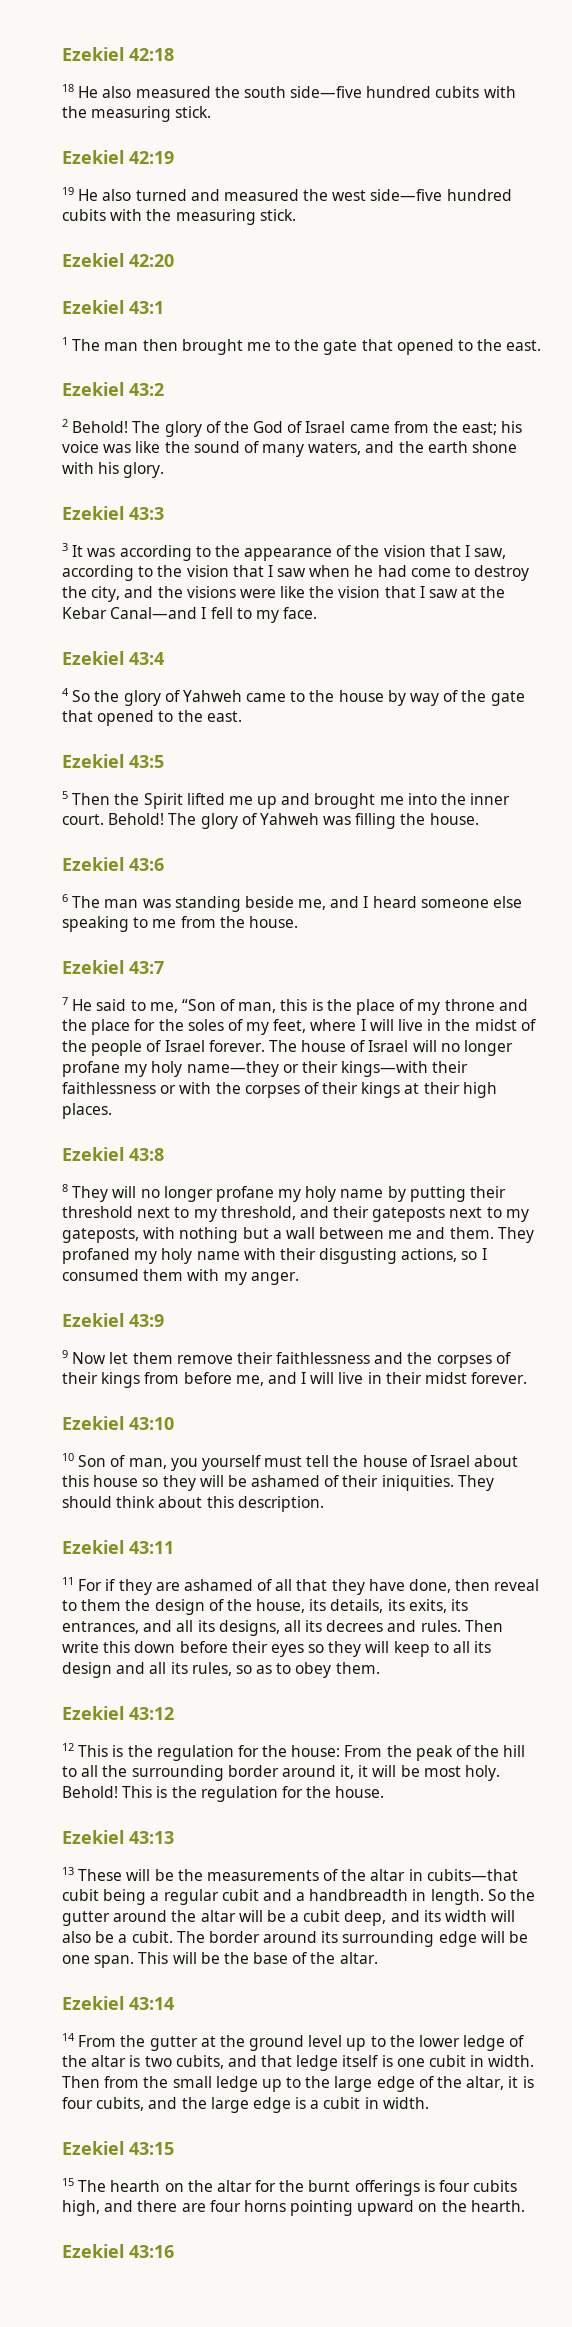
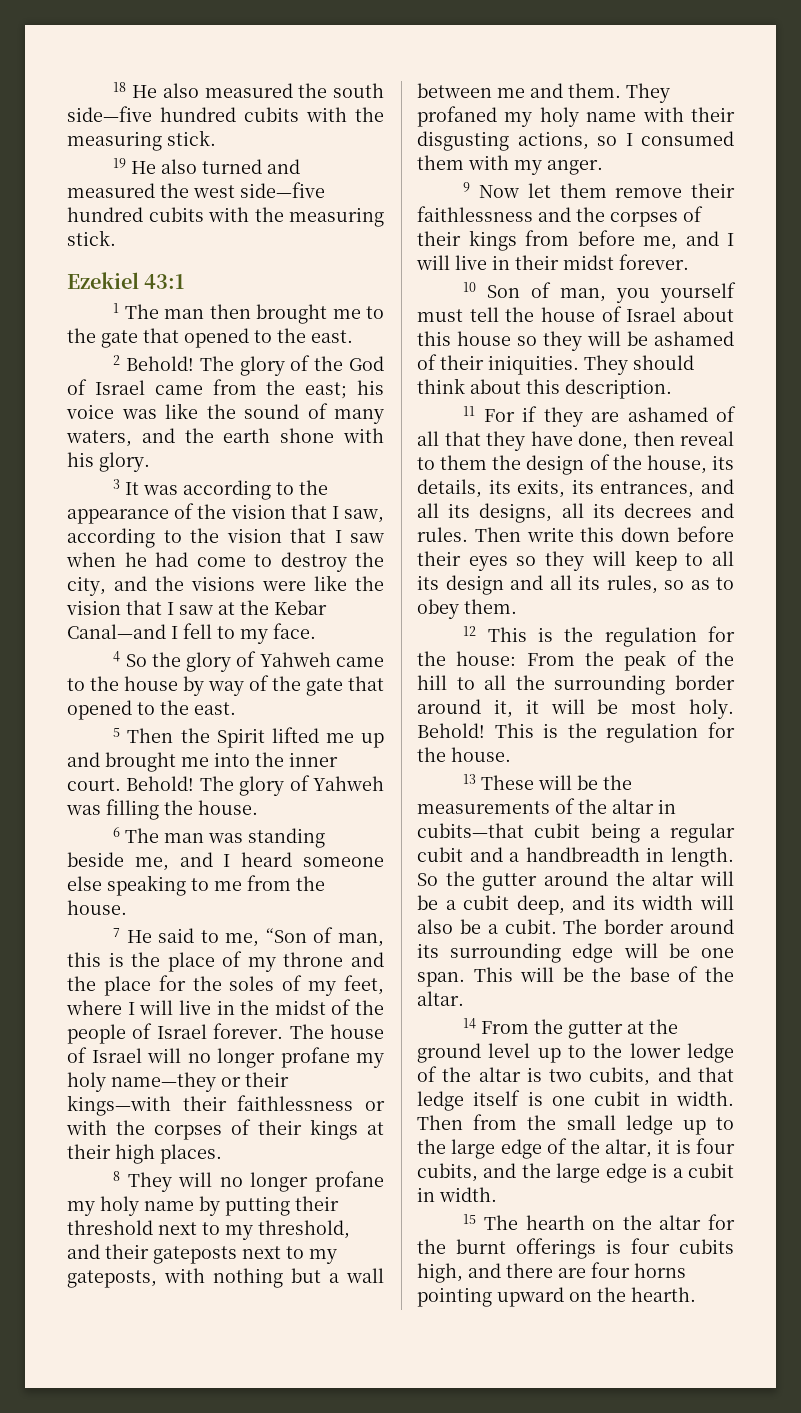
- Ezekiel 42:18
- Ezekiel 42:19
- Ezekiel 42:20
- Ezekiel 43:2
- Ezekiel 43:3
- Ezekiel 43:4
- Ezekiel 43:5
- Ezekiel 43:6
- Ezekiel 43:7
- Ezekiel 43:8
- Ezekiel 43:9
- Ezekiel 43:10
- Ezekiel 43:11
- Ezekiel 43:12
- Ezekiel 43:13
- Ezekiel 43:14
- Ezekiel 43:15
- Ezekiel 43:16

